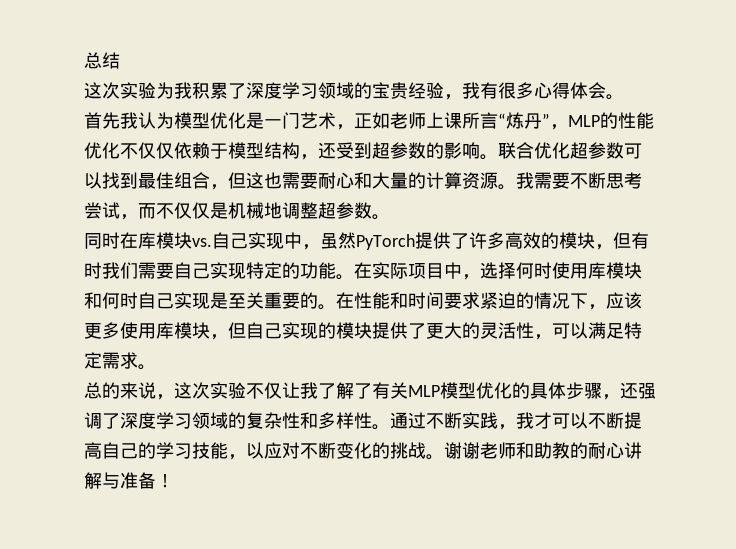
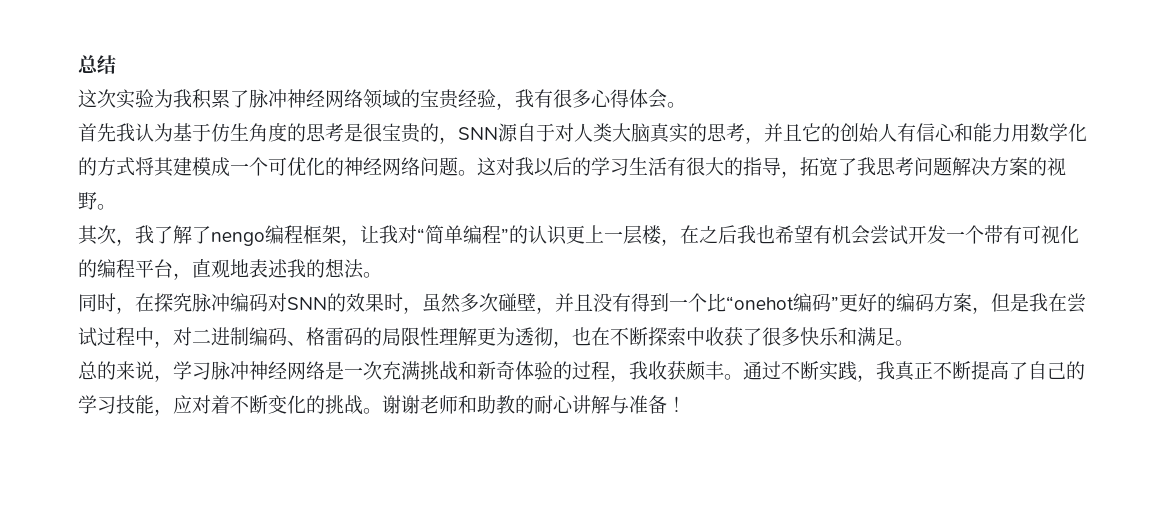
- 这次实验为我积累了深度学习领域的宝贵经验，我有很多心得体会。
+ 这次实验为我积累了脉冲神经网络领域的宝贵经验，我有很多心得体会。
- 首先我认为模型优化是一门艺术，正如老师上课所言“炼丹”，MLP的性能优化不仅仅依赖于模型结构，还受到超参数的影响。联合优化超参数可以找到最佳组合，但这也需要耐心和大量的计算资源。我需要不断思考尝试，而不仅仅是机械地调整超参数。
- 同时在库模块vs.自己实现中，虽然PyTorch提供了许多高效的模块，但有时我们需要自己实现特定的功能。在实际项目中，选择何时使用库模块和何时自己实现是至关重要的。在性能和时间要求紧迫的情况下，应该更多使用库模块，但自己实现的模块提供了更大的灵活性，可以满足特定需求。
- 总的来说，这次实验不仅让我了解了有关MLP模型优化的具体步骤，还强调了深度学习领域的复杂性和多样性。
+ 首先我认为基于仿生角度的思考是很宝贵的，SNN源自于对人类大脑真实的思考，并且它的创始人有信心和能力用数学化的方式将其建模成一个可优化的神经网络问题。这对我以后的学习生活有很大的指导，拓宽了我思考问题解决方案的视野。
+ 其次，我了解了nengo编程框架，让我对“简单编程”的认识更上一层楼，在之后我也希望有机会尝试开发一个带有可视化的编程平台，直观地表述我的想法。
+ 同时，在探究脉冲编码对SNN的效果时，虽然多次碰壁，并且没有得到一个比“onehot编码”更好的编码方案，但是我在尝试过程中，对二进制编码、格雷码的局限性理解更为透彻，也在不断探索中收获了很多快乐和满足。
+ 总的来说，学习脉冲神经网络是一次充满挑战和新奇体验的过程，我收获颇丰。
- 通过不断实践，我才可以不断提高自己的学习技能，以应对不断变化的挑战。
+ 通过不断实践，我真正不断提高了自己的学习技能，应对着不断变化的挑战。

